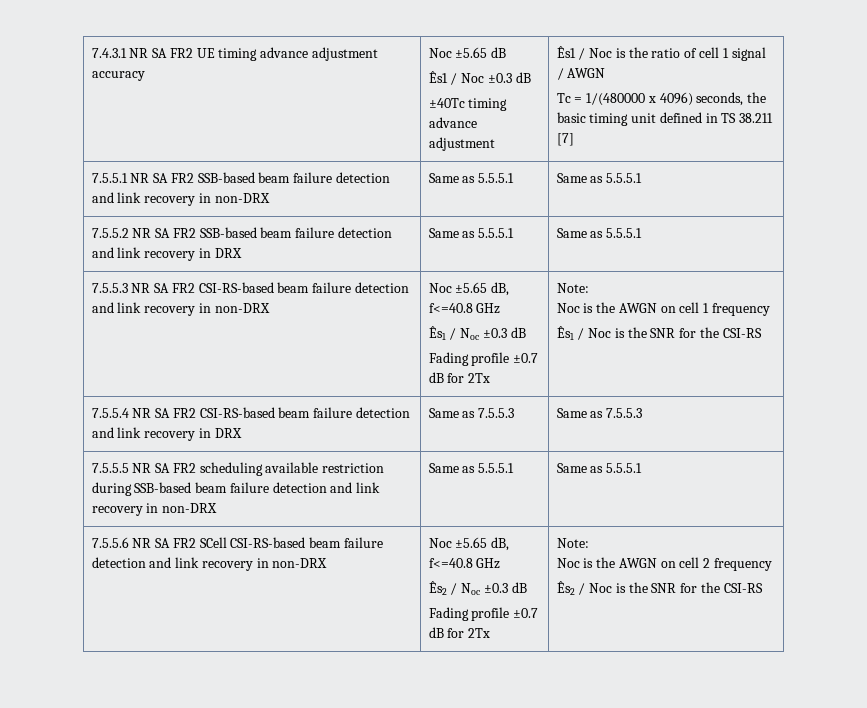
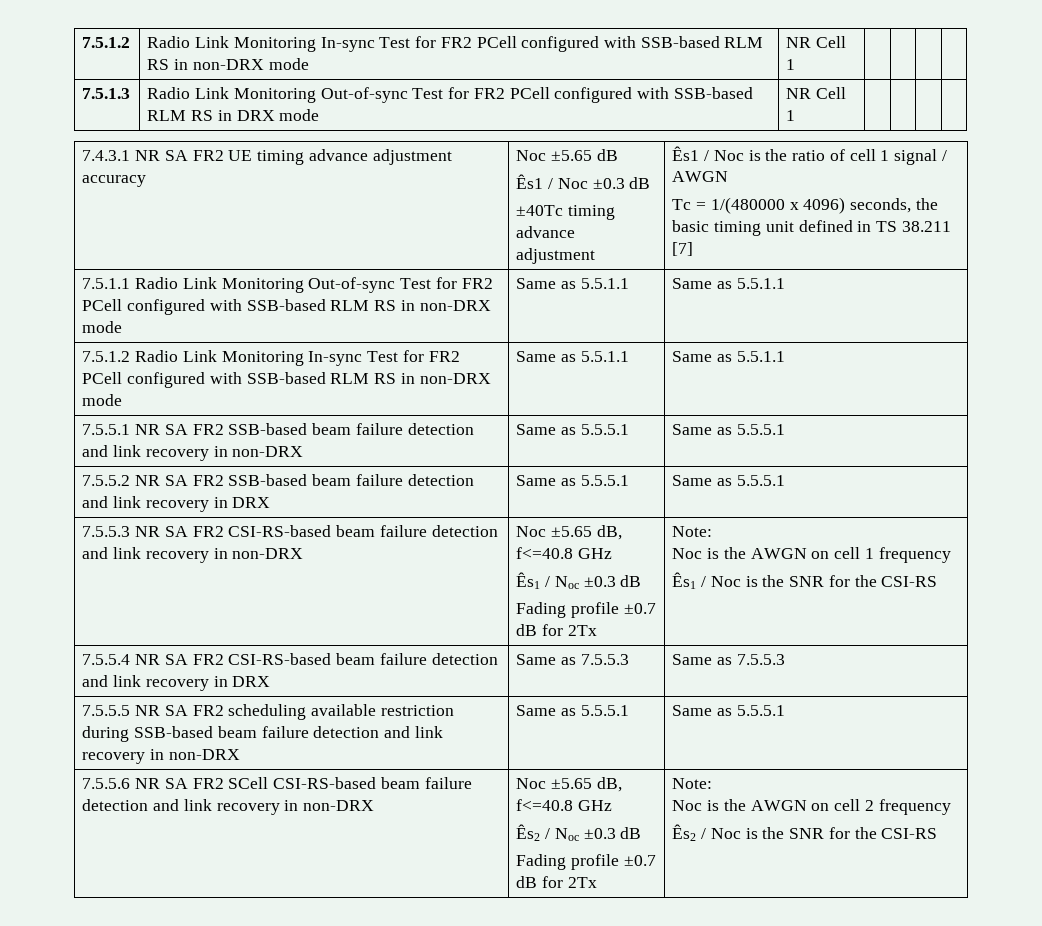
+ 7.5.1.2 | Radio Link Monitoring In-sync Test for FR2 PCell configured with SSB-based RLM RS in non-DRX mode | NR Cell 1 | | | |
+ 7.5.1.3 | Radio Link Monitoring Out-of-sync Test for FR2 PCell configured with SSB-based RLM RS in DRX mode | NR Cell 1 | | | |
+ 7.5.1.1 Radio Link Monitoring Out-of-sync Test for FR2 PCell configured with SSB-based RLM RS in non-DRX mode | Same as 5.5.1.1 | Same as 5.5.1.1
+ 7.5.1.2 Radio Link Monitoring In-sync Test for FR2 PCell configured with SSB-based RLM RS in non-DRX mode | Same as 5.5.1.1 | Same as 5.5.1.1

